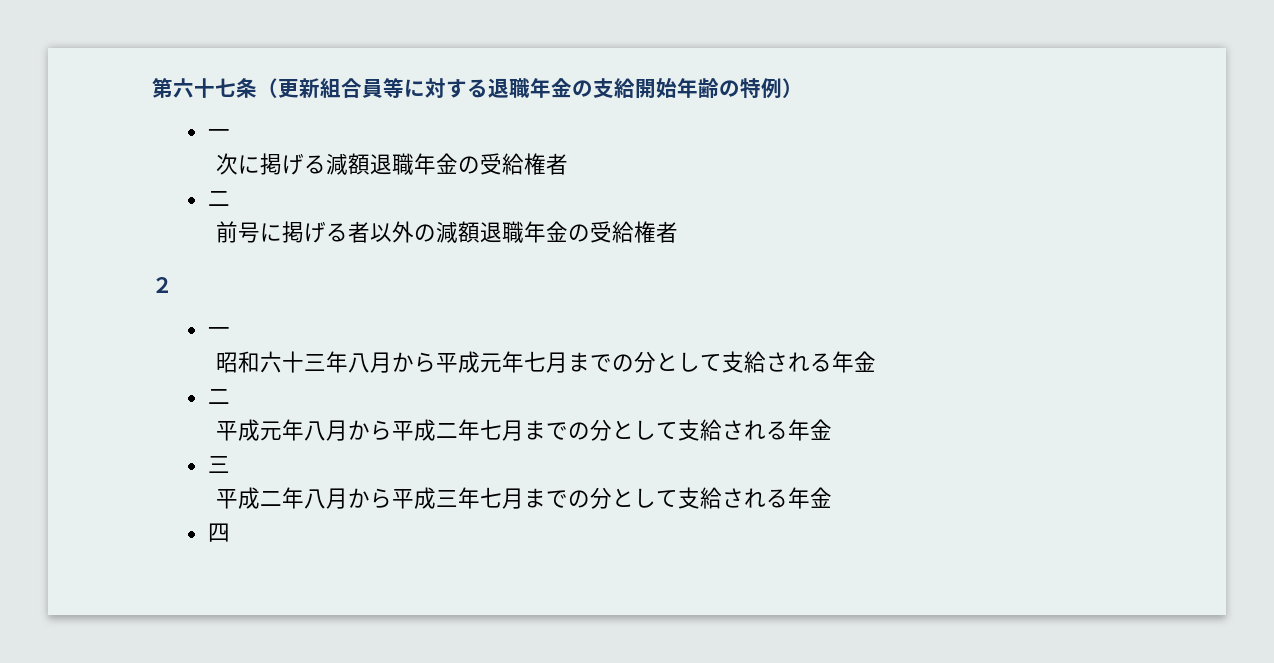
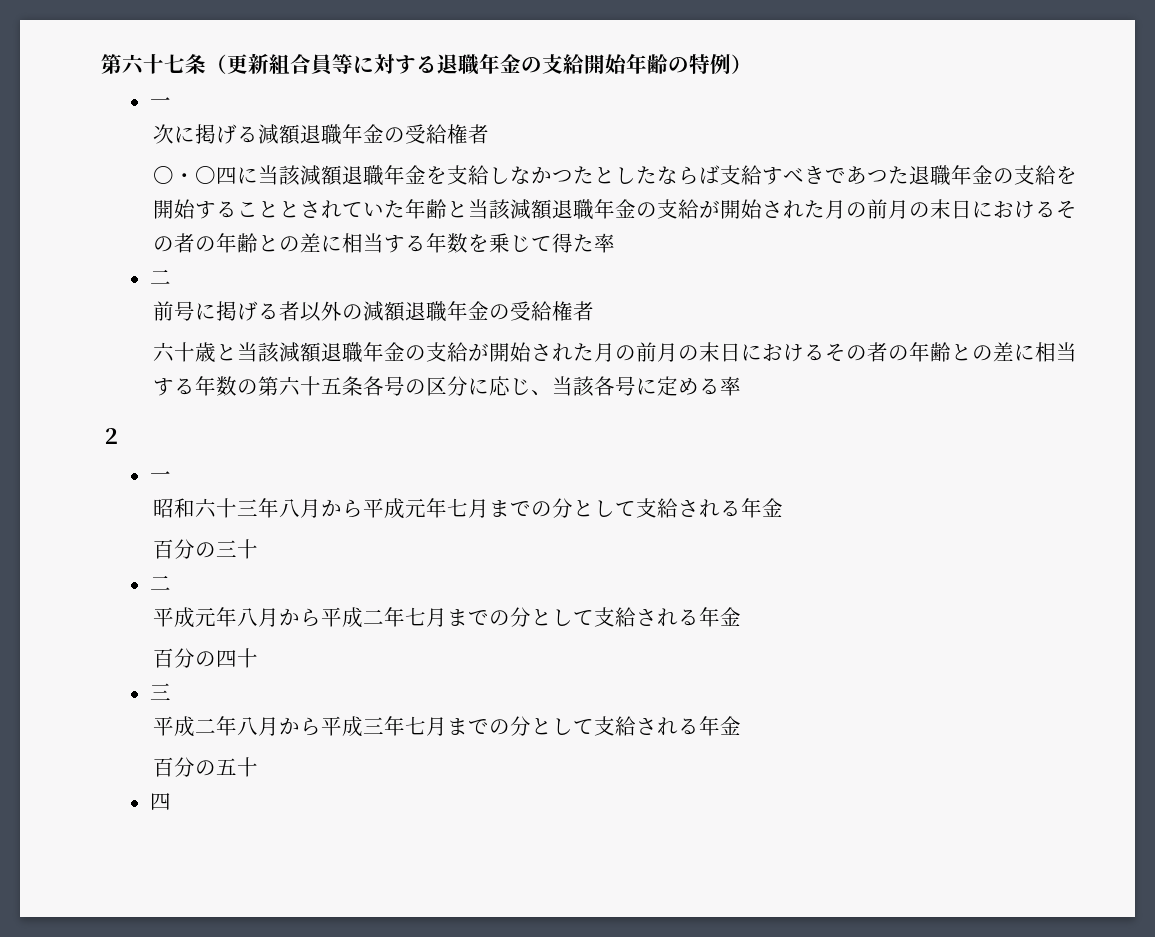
+ 〇・〇四に当該減額退職年金を支給しなかつたとしたならば支給すべきであつた退職年金の支給を開始することとされていた年齢と当該減額退職年金の支給が開始された月の前月の末日におけるその者の年齢との差に相当する年数を乗じて得た率
+ 六十歳と当該減額退職年金の支給が開始された月の前月の末日におけるその者の年齢との差に相当する年数の第六十五条各号の区分に応じ、当該各号に定める率
+ 百分の三十
+ 百分の四十
+ 百分の五十

